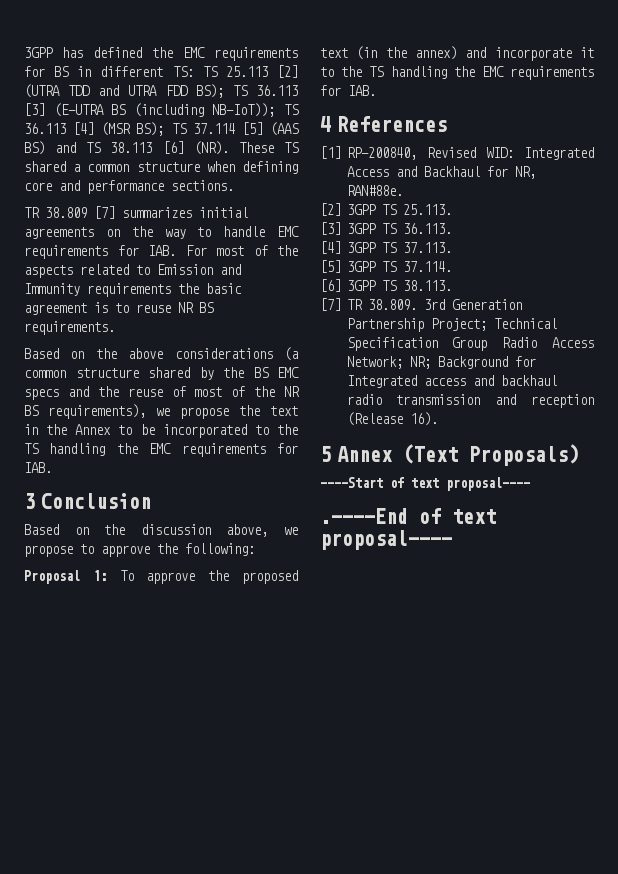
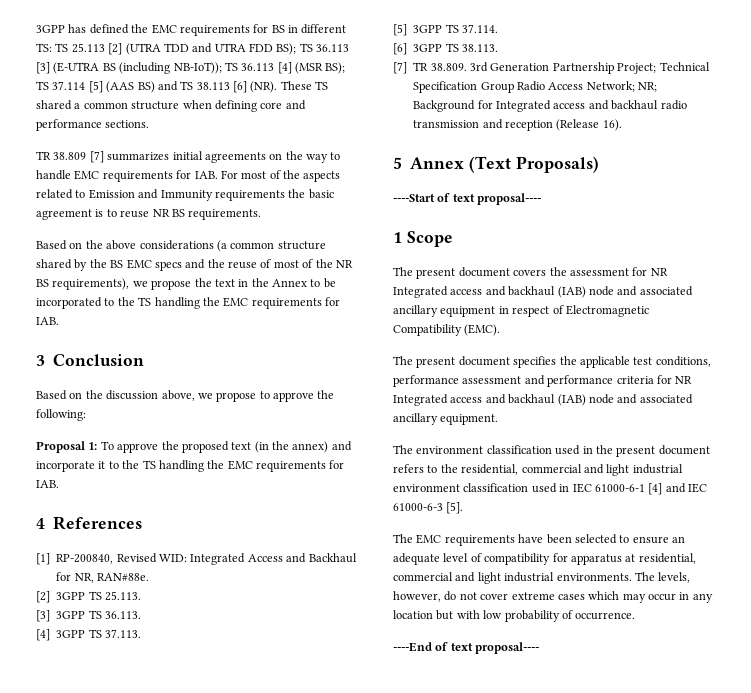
- .----End of text proposal----
+ 1 Scope
+ The present document covers the assessment for NR Integrated access and backhaul (IAB) node and associated ancillary equipment in respect of Electromagnetic Compatibility (EMC).
+ The present document specifies the applicable test conditions, performance assessment and performance criteria for NR Integrated access and backhaul (IAB) node and associated ancillary equipment.
+ The environment classification used in the present document refers to the residential, commercial and light industrial environment classification used in IEC 61000-6-1 [4] and IEC 61000-6-3 [5].
+ The EMC requirements have been selected to ensure an adequate level of compatibility for apparatus at residential, commercial and light industrial environments. The levels, however, do not cover extreme cases which may occur in any location but with low probability of occurrence.
+ ----End of text proposal----

